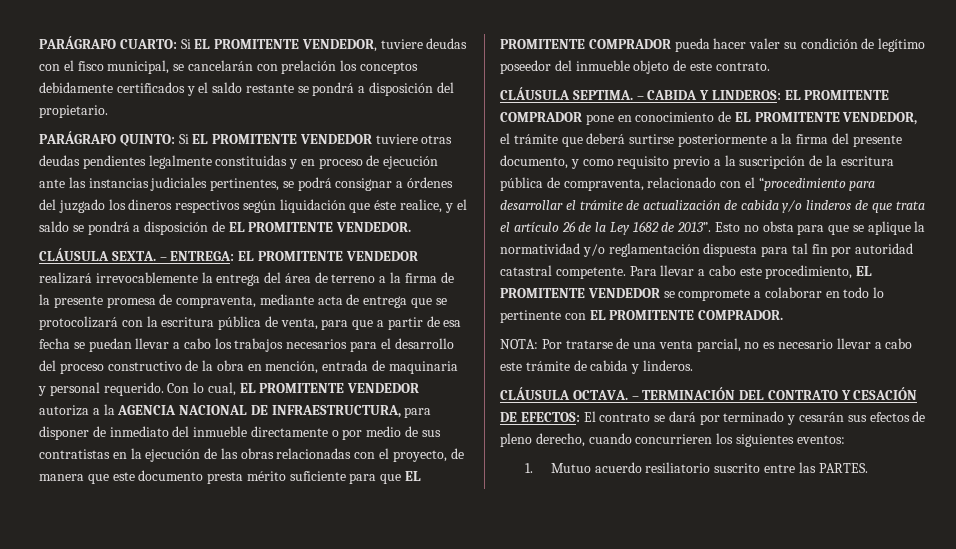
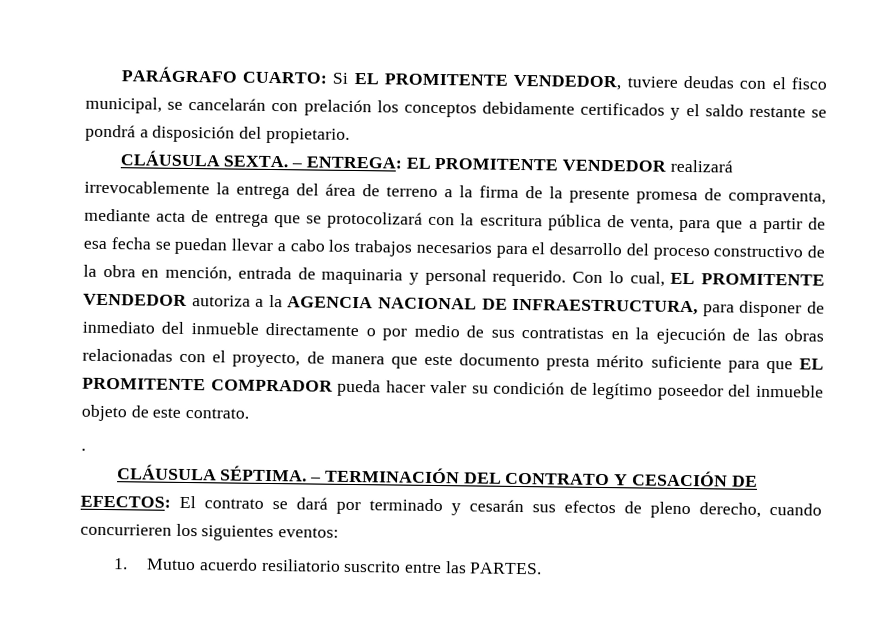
- PARÁGRAFO QUINTO: Si EL PROMITENTE VENDEDOR tuviere otras deudas pendientes legalmente constituidas y en proceso de ejecución ante las instancias judiciales pertinentes, se podrá consignar a órdenes del juzgado los dineros respectivos según liquidación que éste realice, y el saldo se pondrá a disposición de EL PROMITENTE VENDEDOR.
- CLÁUSULA SEPTIMA. – CABIDA Y LINDEROS: EL PROMITENTE COMPRADOR pone en conocimiento de EL PROMITENTE VENDEDOR, el trámite que deberá surtirse posteriormente a la firma del presente documento, y como requisito previo a la suscripción de la escritura pública de compraventa, relacionado con el “procedimiento para desarrollar el trámite de actualización de cabida y/o linderos de que trata el artículo 26 de la Ley 1682 de 2013”. Esto no obsta para que se aplique la normatividad y/o reglamentación dispuesta para tal fin por autoridad catastral competente. Para llevar a cabo este procedimiento, EL PROMITENTE VENDEDOR se compromete a colaborar en todo lo pertinente con EL PROMITENTE COMPRADOR.
- NOTA: Por tratarse de una venta parcial, no es necesario llevar a cabo este trámite de cabida y linderos.
- CLÁUSULA OCTAVA.
+ .
+ CLÁUSULA SÉPTIMA.

